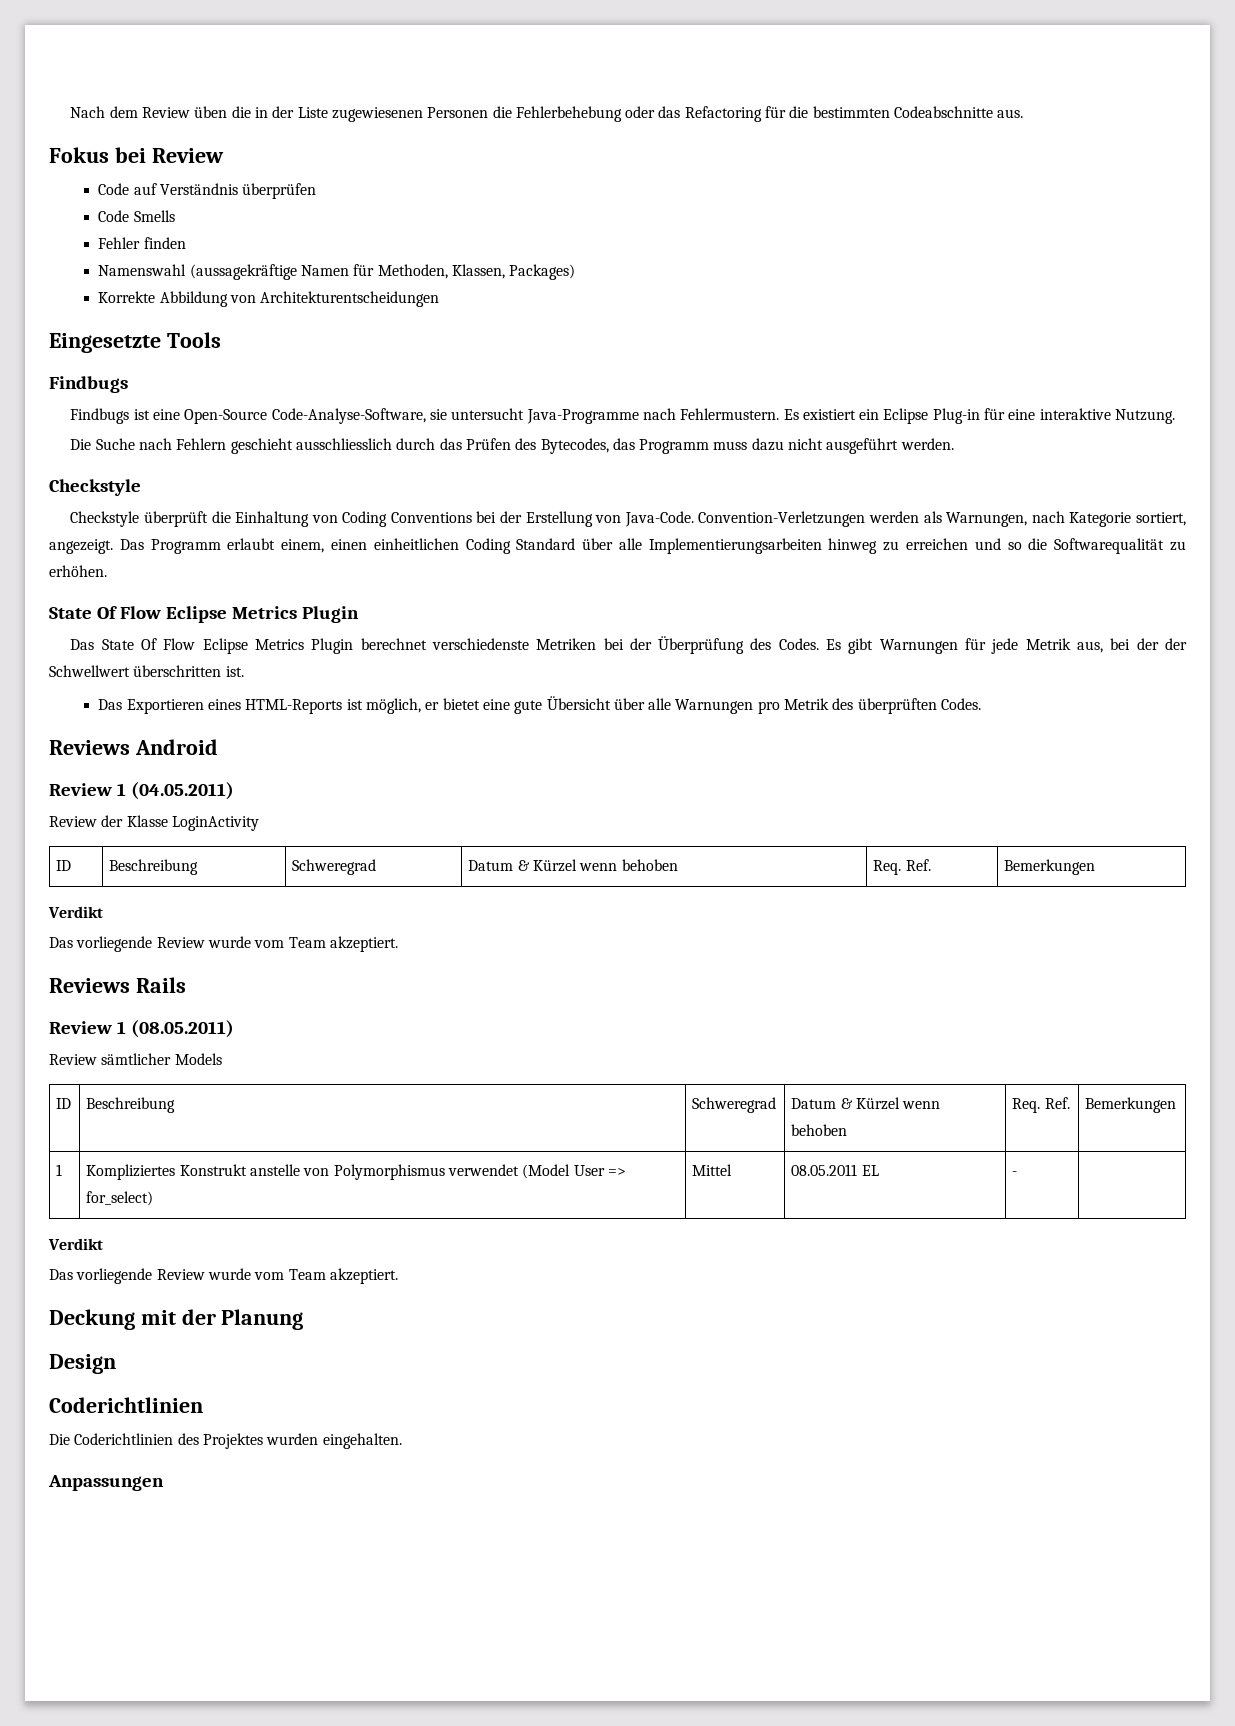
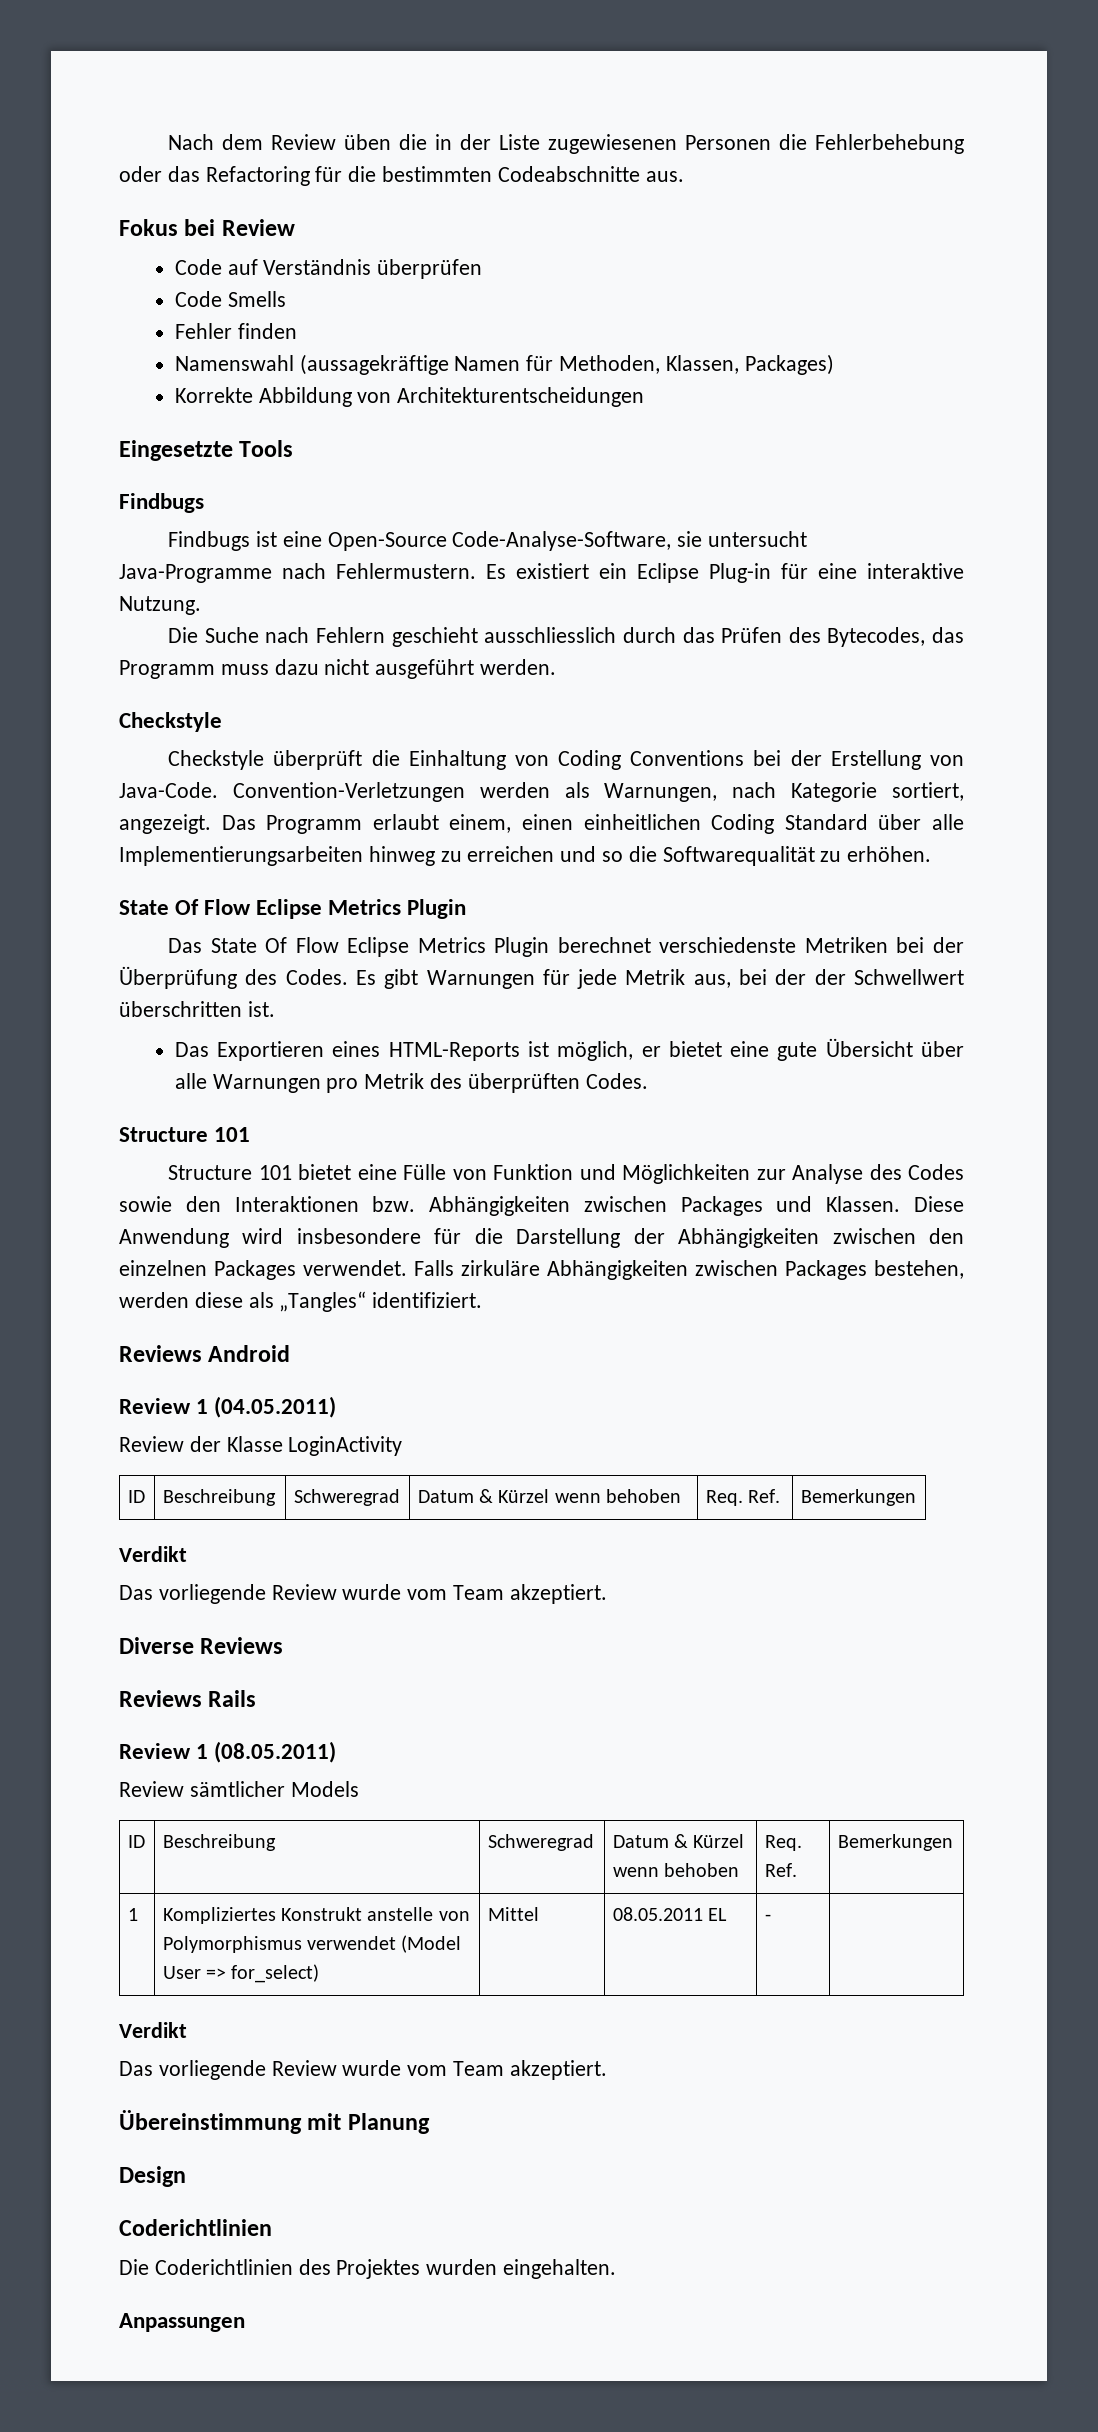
  Das Exportieren eines HTML-Reports ist möglich, er bietet eine gute Übersicht über alle Warnungen pro Metrik des überprüften Codes.
+ Structure 101
+ Structure 101 bietet eine Fülle von Funktion und Möglichkeiten zur Analyse des Codes sowie den Interaktionen bzw. Abhängigkeiten zwischen Packages und Klassen. Diese Anwendung wird insbesondere für die Darstellung der Abhängigkeiten zwischen den einzelnen Packages verwendet. Falls zirkuläre Abhängigkeiten zwischen Packages bestehen, werden diese als „Tangles“ identifiziert.
+ Diverse Reviews
- Deckung mit der Planung
+ Übereinstimmung mit Planung

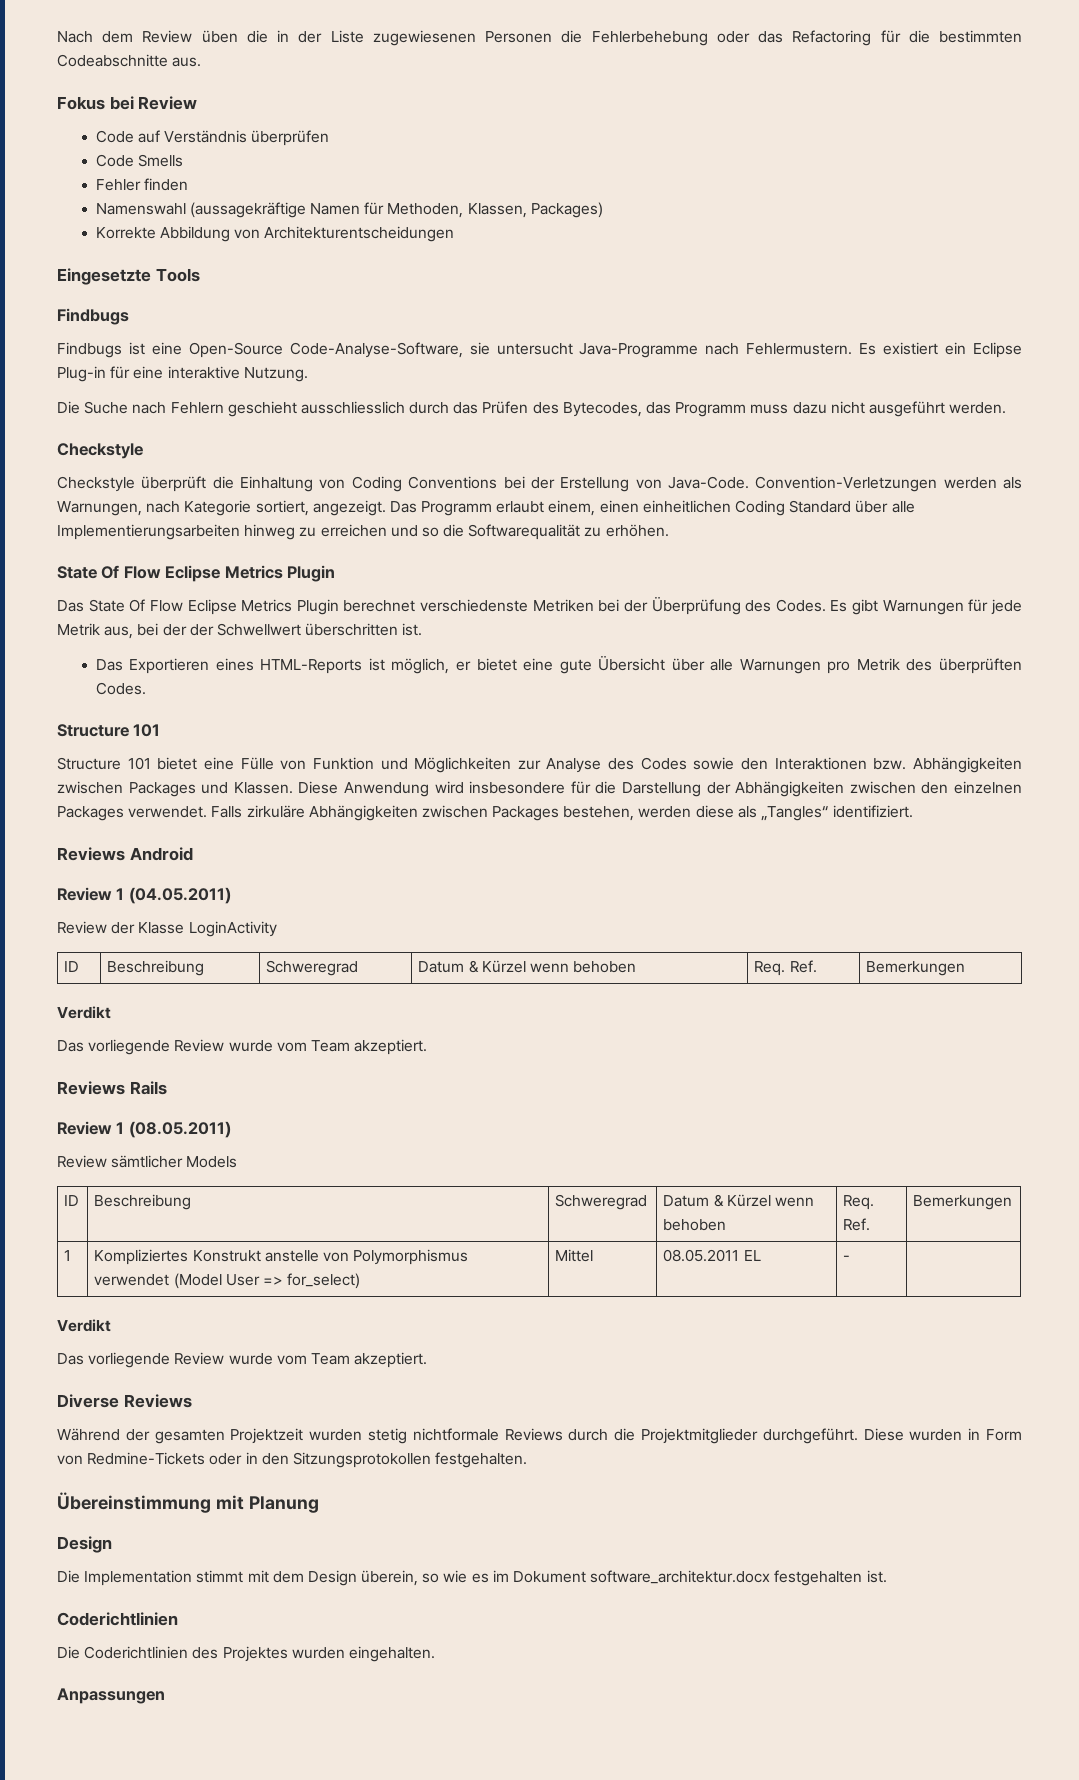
- Diverse Reviews
+ Diverse Reviews
+ Während der gesamten Projektzeit wurden stetig nichtformale Reviews durch die Projektmitglieder durchgeführt. Diese wurden in Form von Redmine-Tickets oder in den Sitzungsprotokollen festgehalten.
  Übereinstimmung mit Planung
  Design
+ Die Implementation stimmt mit dem Design überein, so wie es im Dokument software_architektur.docx festgehalten ist.

